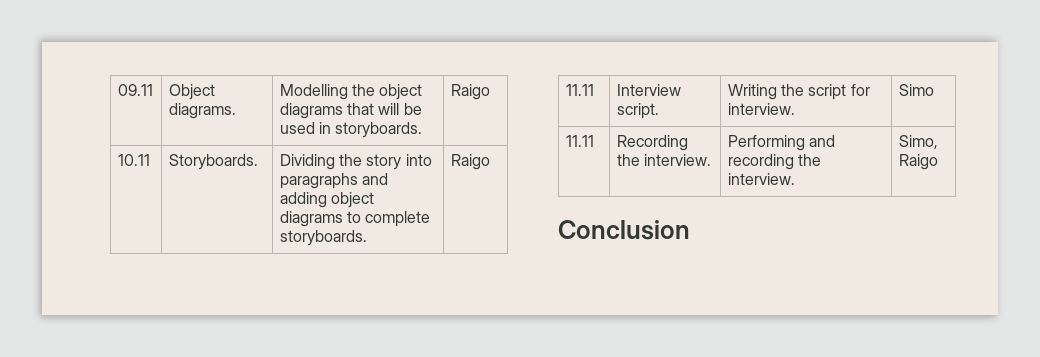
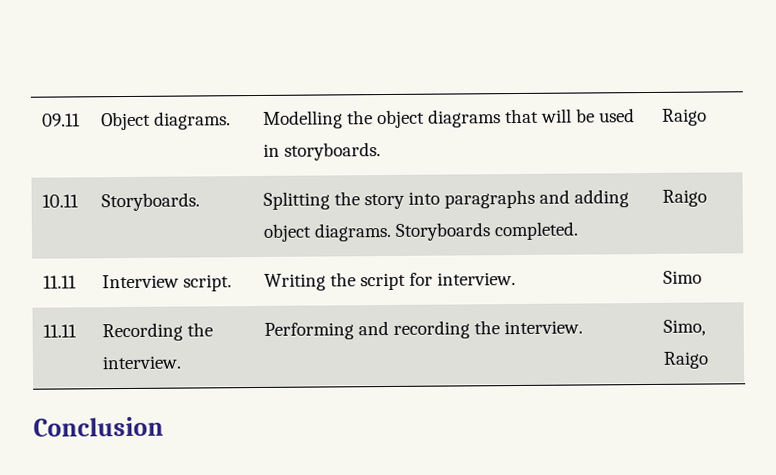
- 10.11 | Storyboards. | Dividing the story into paragraphs and adding object diagrams to complete storyboards. | Raigo
+ 10.11 | Storyboards. | Splitting the story into paragraphs and adding object diagrams. Storyboards completed. | Raigo

